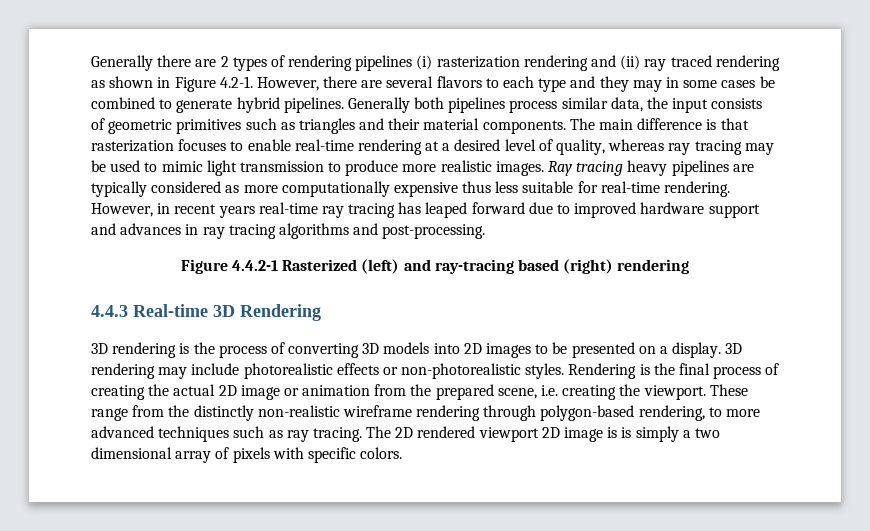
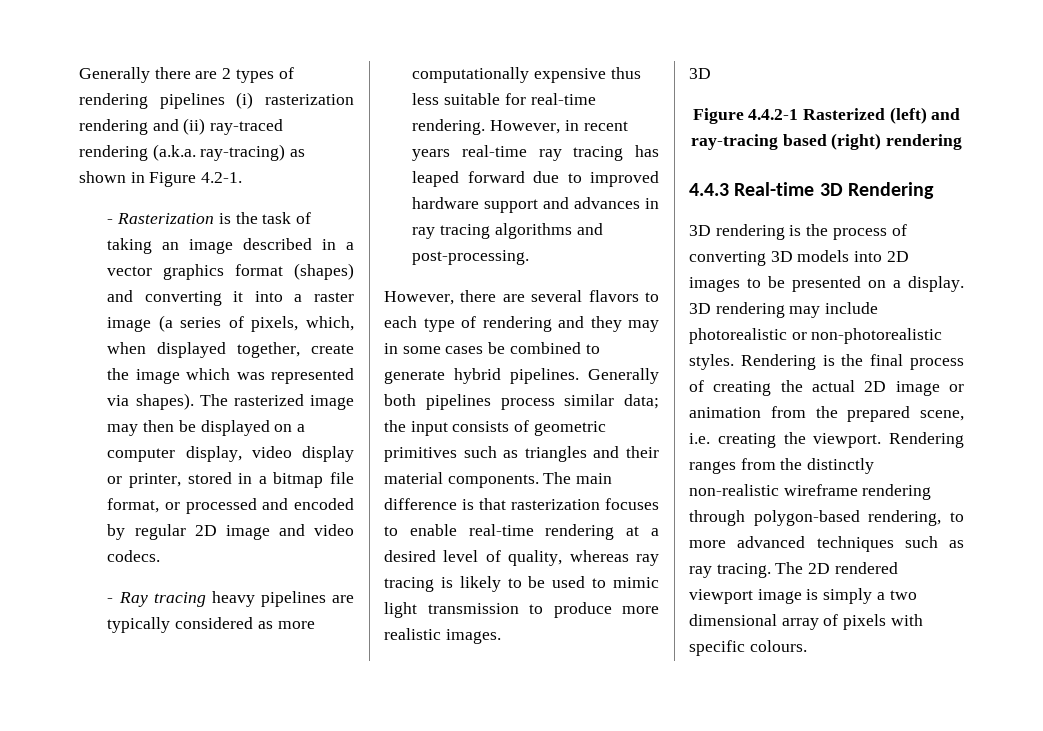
- Generally there are 2 types of rendering pipelines (i) rasterization rendering and (ii) ray traced rendering as shown in Figure 4.2-1. However, there are several flavors to each type and they may in some cases be combined to generate hybrid pipelines. Generally both pipelines process similar data, the input consists of geometric primitives such as triangles and their material components. The main difference is that rasterization focuses to enable real-time rendering at a desired level of quality, whereas ray tracing may be used to mimic light transmission to produce more realistic images. Ray tracing heavy pipelines are typically considered as more computationally expensive thus less suitable for real-time rendering.
+ Generally there are 2 types of rendering pipelines (i) rasterization rendering and (ii) ray-traced rendering (a.k.a. ray-tracing) as shown in Figure 4.2-1.
+ - Rasterization is the task of taking an image described in a vector graphics format (shapes) and converting it into a raster image (a series of pixels, which, when displayed together, create the image which was represented via shapes). The rasterized image may then be displayed on a computer display, video display or printer, stored in a bitmap file format, or processed and encoded by regular 2D image and video codecs.
+ - Ray tracing heavy pipelines are typically considered as more computationally expensive thus less suitable for real-time rendering.
+ However, there are several flavors to each type of rendering and they may in some cases be combined to generate hybrid pipelines. Generally both pipelines process similar data; the input consists of geometric primitives such as triangles and their material components. The main difference is that rasterization focuses to enable real-time rendering at a desired level of quality, whereas ray tracing is likely to be used to mimic light transmission to produce more realistic images.
+ 3D
- 3D rendering may include photorealistic effects or non-photorealistic styles.
+ 3D rendering may include photorealistic or non-photorealistic styles.
- These range from the distinctly non-realistic wireframe rendering through polygon-based rendering, to more advanced techniques such as ray tracing.
+ Rendering ranges from the distinctly non-realistic wireframe rendering through polygon-based rendering, to more advanced techniques such as ray tracing.
- The 2D rendered viewport 2D image is is simply a two dimensional array of pixels with specific colors.
+ The 2D rendered viewport image is simply a two dimensional array of pixels with specific colours.

